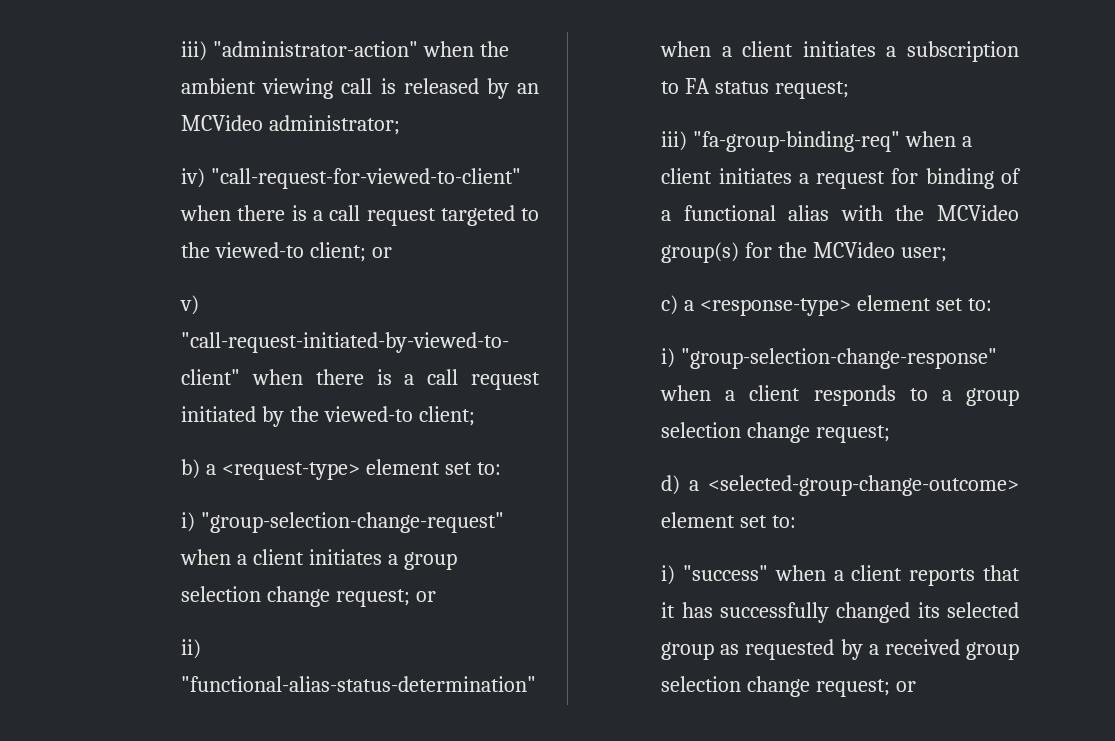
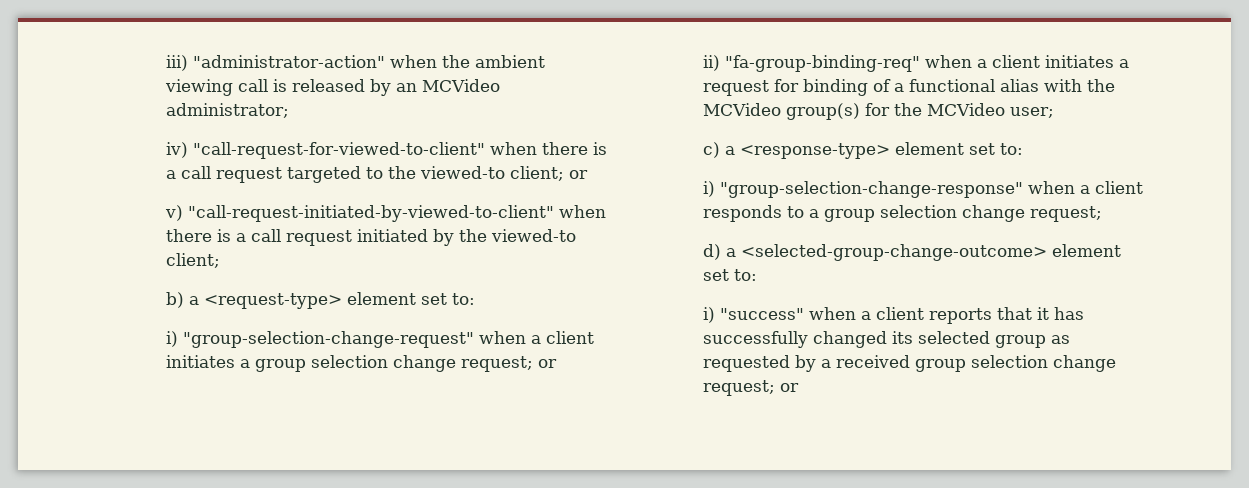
- ii) "functional-alias-status-determination" when a client initiates a subscription to FA status request;
- iii) "fa-group-binding-req" when a client initiates a request for binding of a functional alias with the MCVideo group(s) for the MCVideo user;
+ ii) "fa-group-binding-req" when a client initiates a request for binding of a functional alias with the MCVideo group(s) for the MCVideo user;

